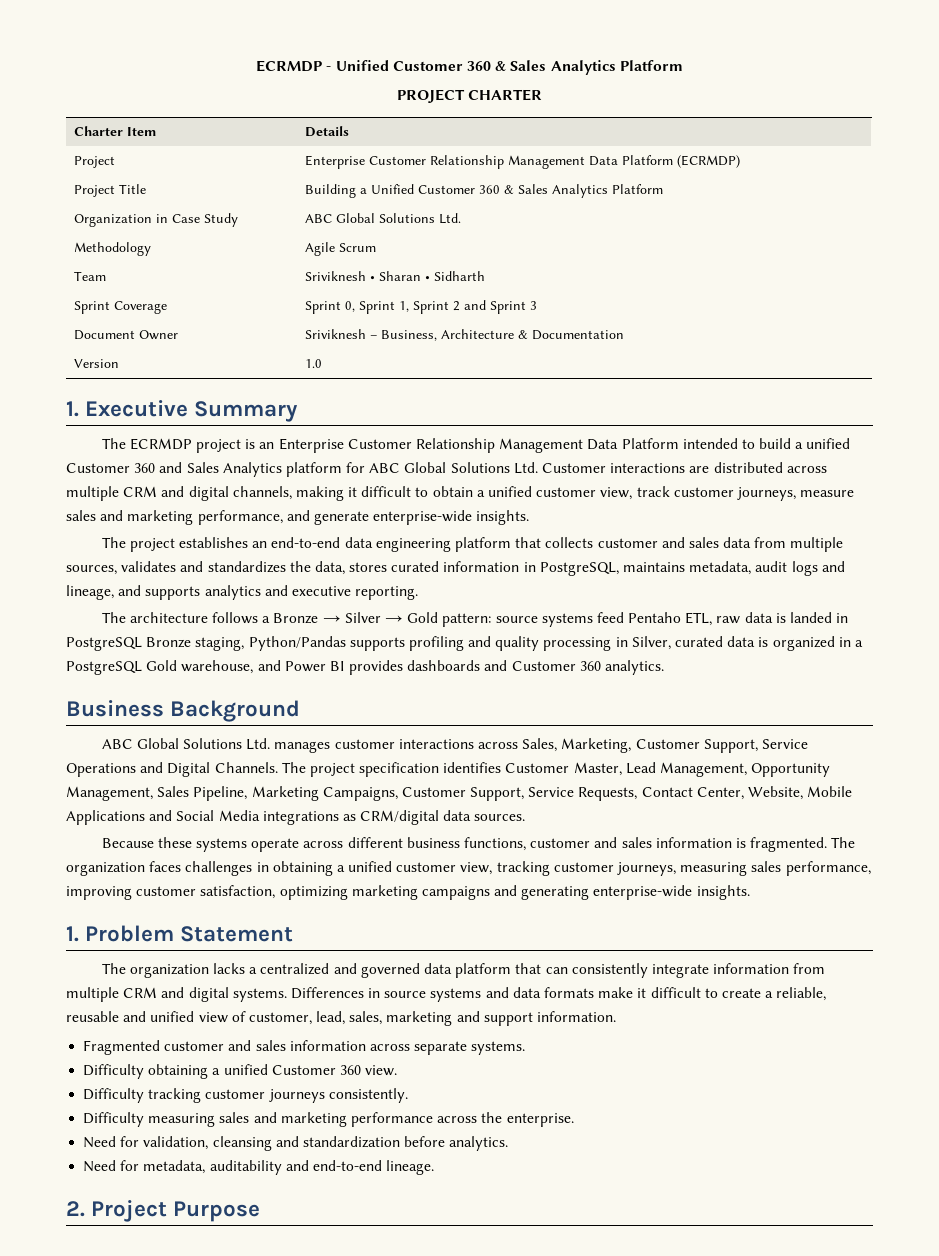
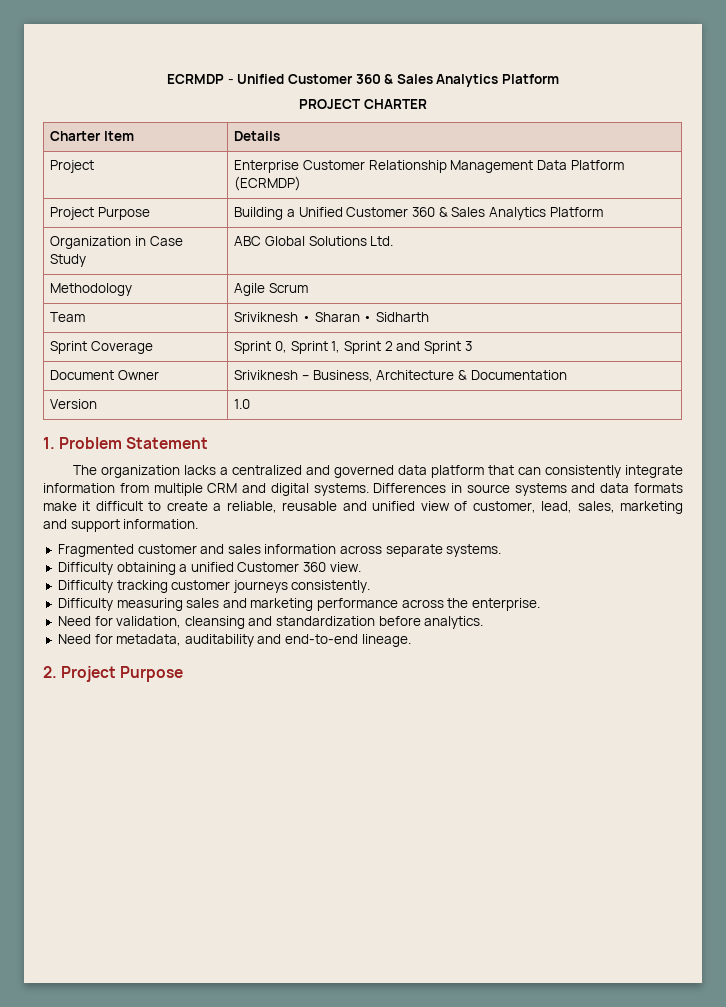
- Project Title | Building a Unified Customer 360 & Sales Analytics Platform
+ Project Purpose | Building a Unified Customer 360 & Sales Analytics Platform
- 1. Executive Summary
- The ECRMDP project is an Enterprise Customer Relationship Management Data Platform intended to build a unified Customer 360 and Sales Analytics platform for ABC Global Solutions Ltd. Customer interactions are distributed across multiple CRM and digital channels, making it difficult to obtain a unified customer view, track customer journeys, measure sales and marketing performance, and generate enterprise-wide insights.
- The project establishes an end-to-end data engineering platform that collects customer and sales data from multiple sources, validates and standardizes the data, stores curated information in PostgreSQL, maintains metadata, audit logs and lineage, and supports analytics and executive reporting.
- The architecture follows a Bronze → Silver → Gold pattern: source systems feed Pentaho ETL, raw data is landed in PostgreSQL Bronze staging, Python/Pandas supports profiling and quality processing in Silver, curated data is organized in a PostgreSQL Gold warehouse, and Power BI provides dashboards and Customer 360 analytics.
- Business Background
- ABC Global Solutions Ltd. manages customer interactions across Sales, Marketing, Customer Support, Service Operations and Digital Channels. The project specification identifies Customer Master, Lead Management, Opportunity Management, Sales Pipeline, Marketing Campaigns, Customer Support, Service Requests, Contact Center, Website, Mobile Applications and Social Media integrations as CRM/digital data sources.
- Because these systems operate across different business functions, customer and sales information is fragmented. The organization faces challenges in obtaining a unified customer view, tracking customer journeys, measuring sales performance, improving customer satisfaction, optimizing marketing campaigns and generating enterprise-wide insights.

